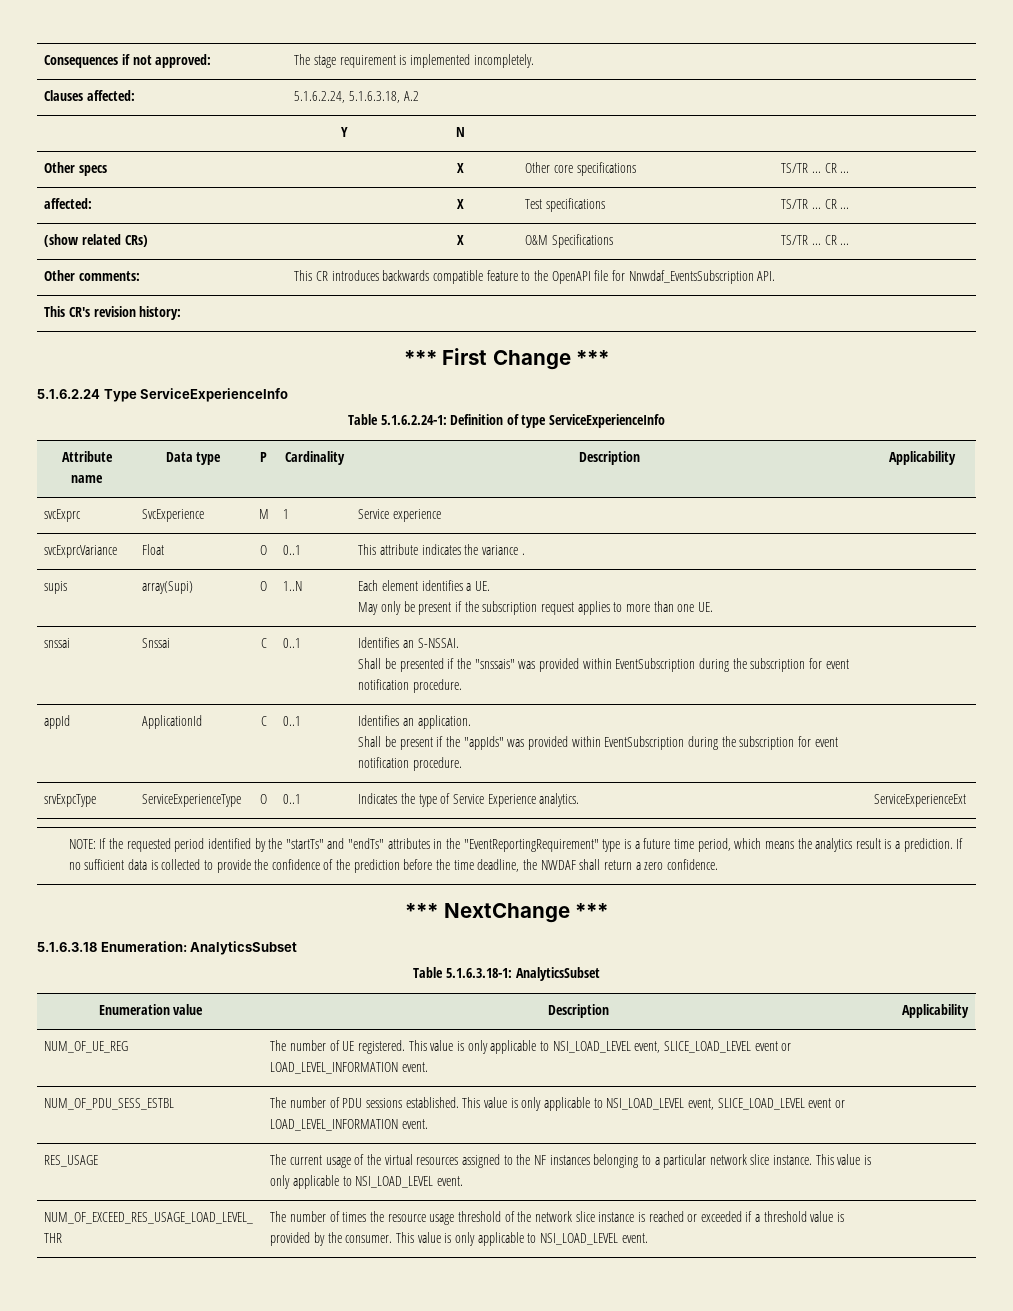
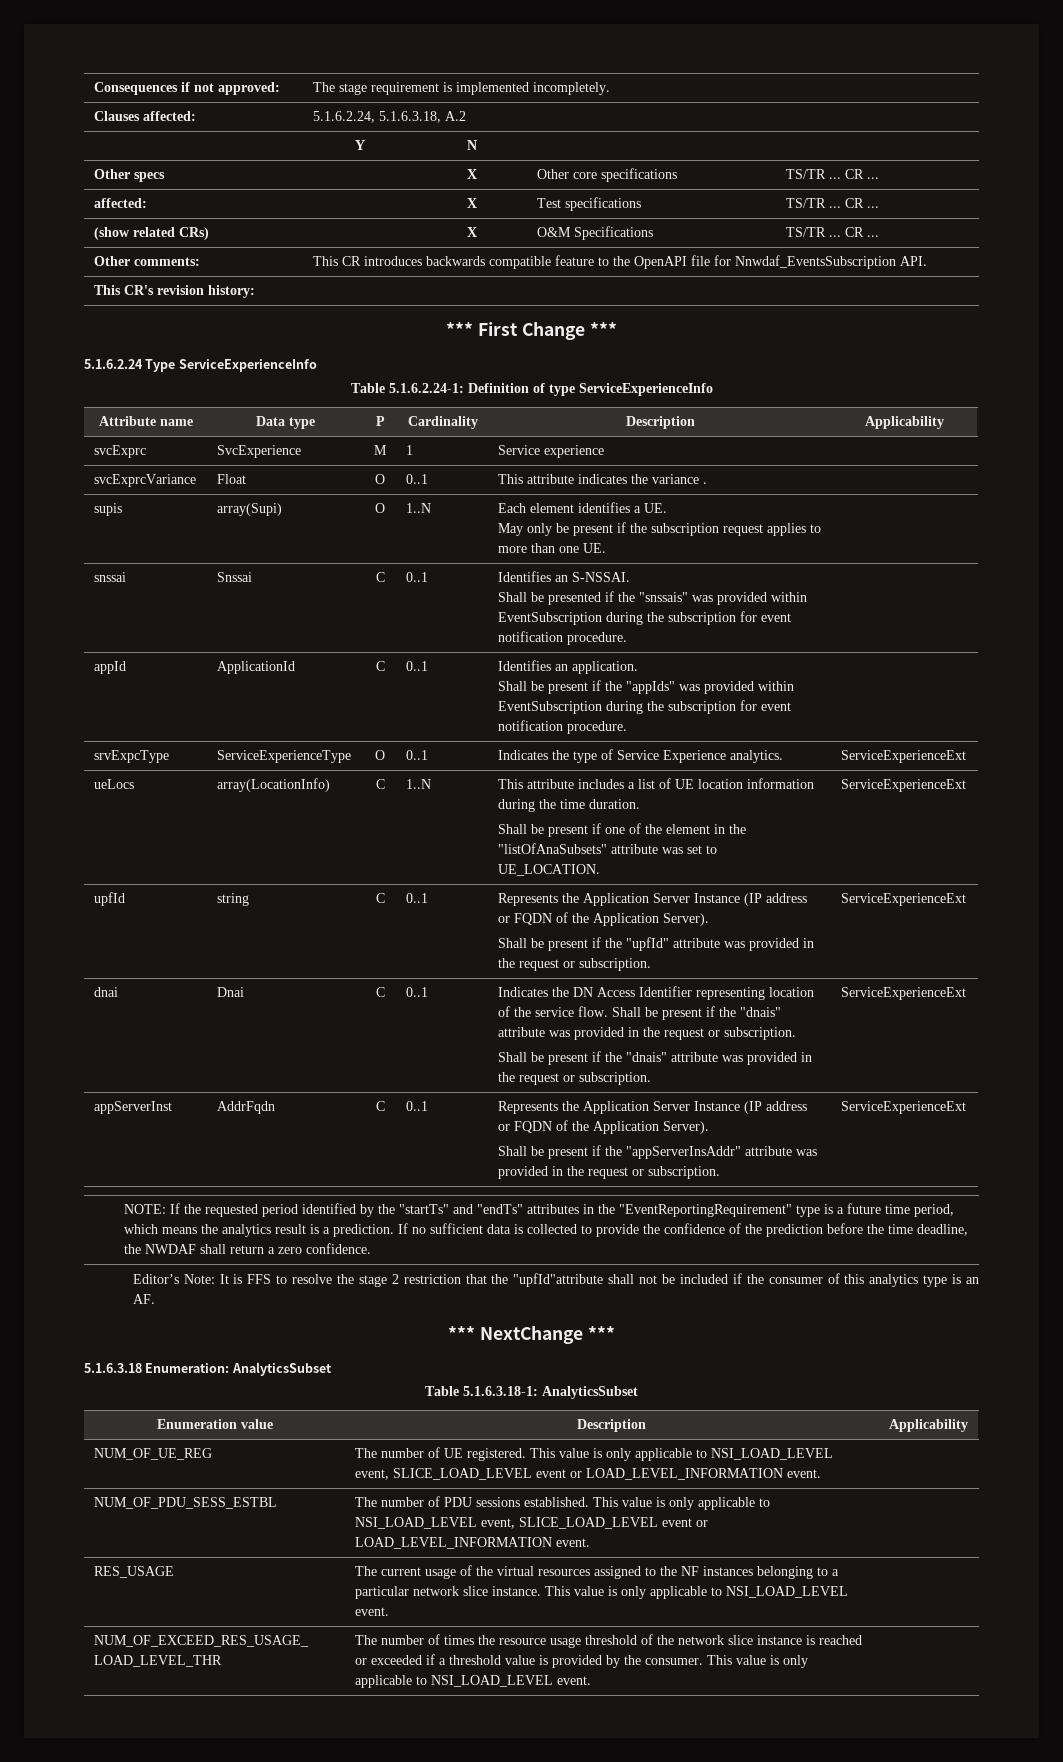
+ ueLocs | array(LocationInfo) | C | 1..N | This attribute includes a list of UE location information during the time duration.
+ Shall be present if one of the element in the "listOfAnaSubsets" attribute was set to UE_LOCATION. | ServiceExperienceExt
+ upfId | string | C | 0..1 | Represents the Application Server Instance (IP address or FQDN of the Application Server).
+ Shall be present if the "upfId" attribute was provided in the request or subscription. | ServiceExperienceExt
+ dnai | Dnai | C | 0..1 | Indicates the DN Access Identifier representing location of the service flow. Shall be present if the "dnais" attribute was provided in the request or subscription.
+ Shall be present if the "dnais" attribute was provided in the request or subscription. | ServiceExperienceExt
+ appServerInst | AddrFqdn | C | 0..1 | Represents the Application Server Instance (IP address or FQDN of the Application Server).
+ Shall be present if the "appServerInsAddr" attribute was provided in the request or subscription. | ServiceExperienceExt
+ Editor’s Note: It is FFS to resolve the stage 2 restriction that the "upfId"attribute shall not be included if the consumer of this analytics type is an AF.

